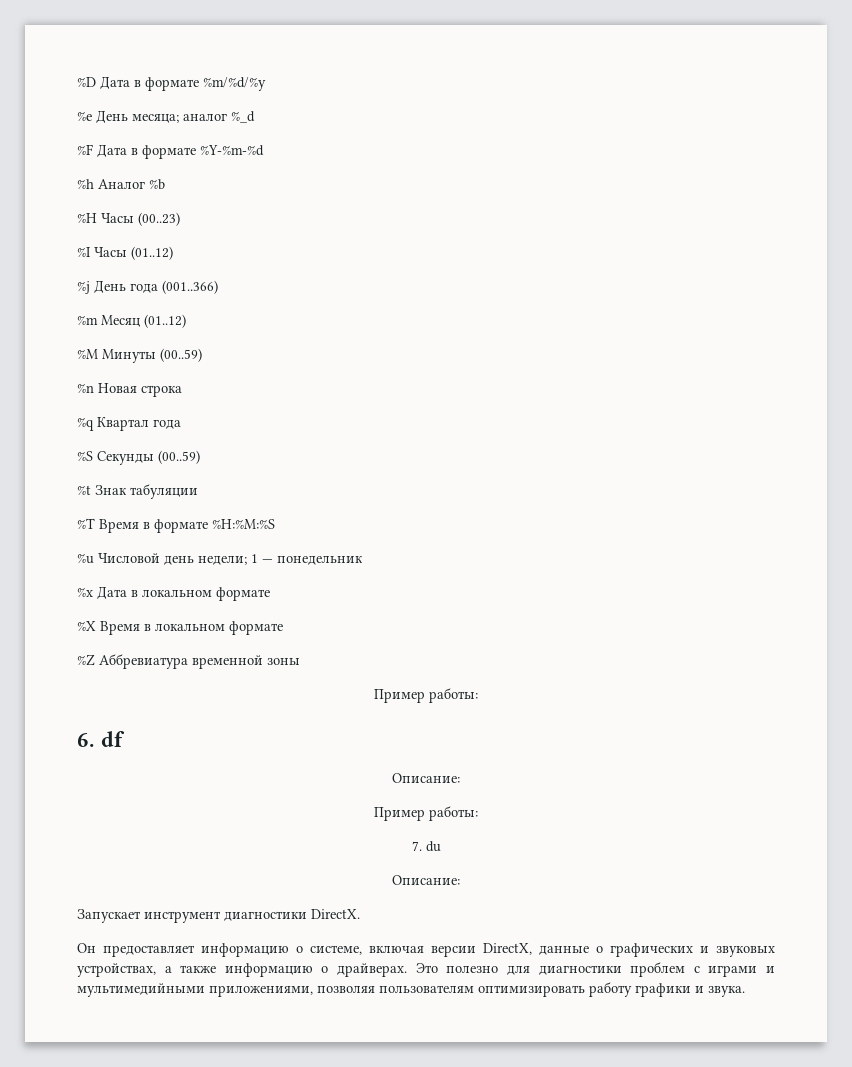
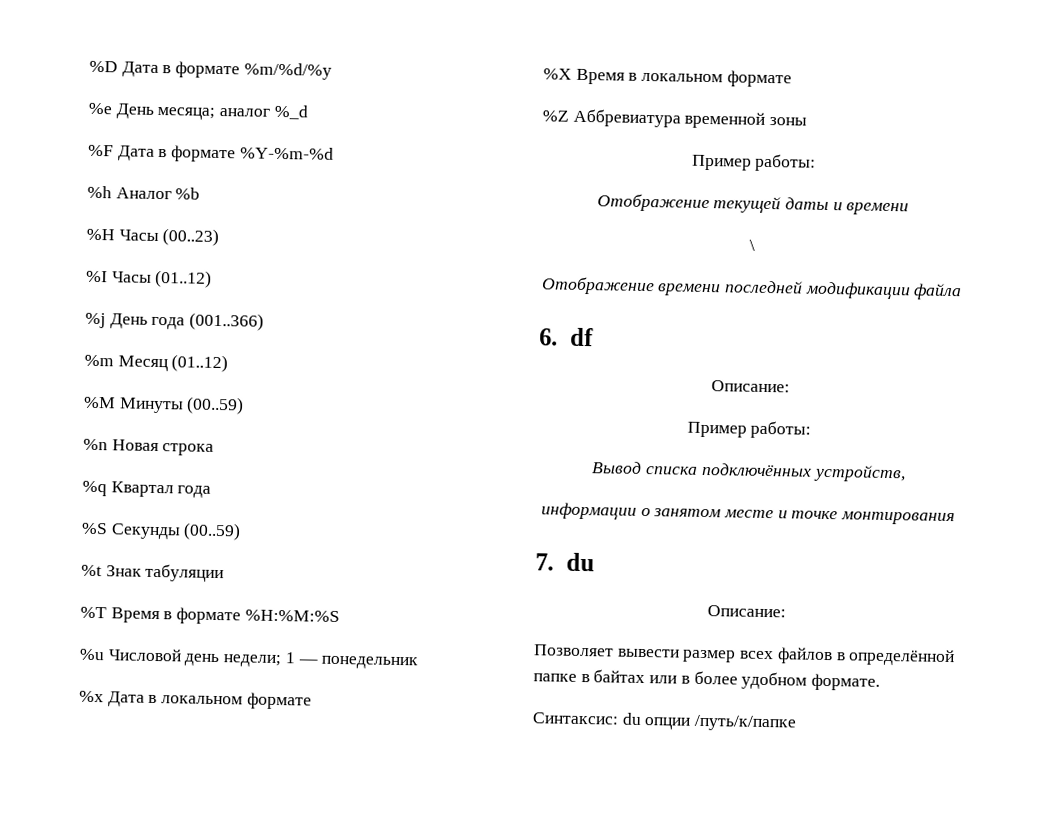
+ Отображение текущей даты и времени
+ \
+ Отображение времени последней модификации файла
+ Вывод списка подключённых устройств,
+ информации о занятом месте и точке монтирования
  7. du
  Описание:
- Запускает инструмент диагностики DirectX.
- Он предоставляет информацию о системе, включая версии DirectX, данные о графических и звуковых устройствах, а также информацию о драйверах. Это полезно для диагностики проблем с играми и мультимедийными приложениями, позволяя пользователям оптимизировать работу графики и звука.
+ Позволяет вывести размер всех файлов в определённой папке в байтах или в более удобном формате.
+ Синтаксис: du опции /путь/к/папке

